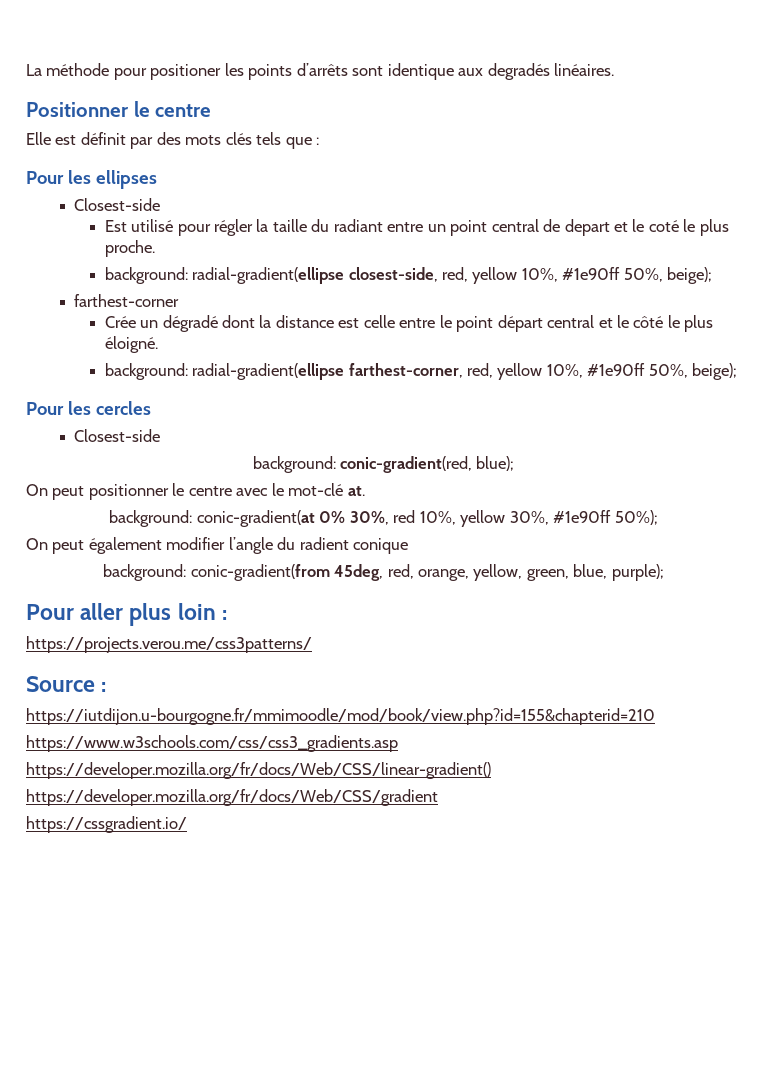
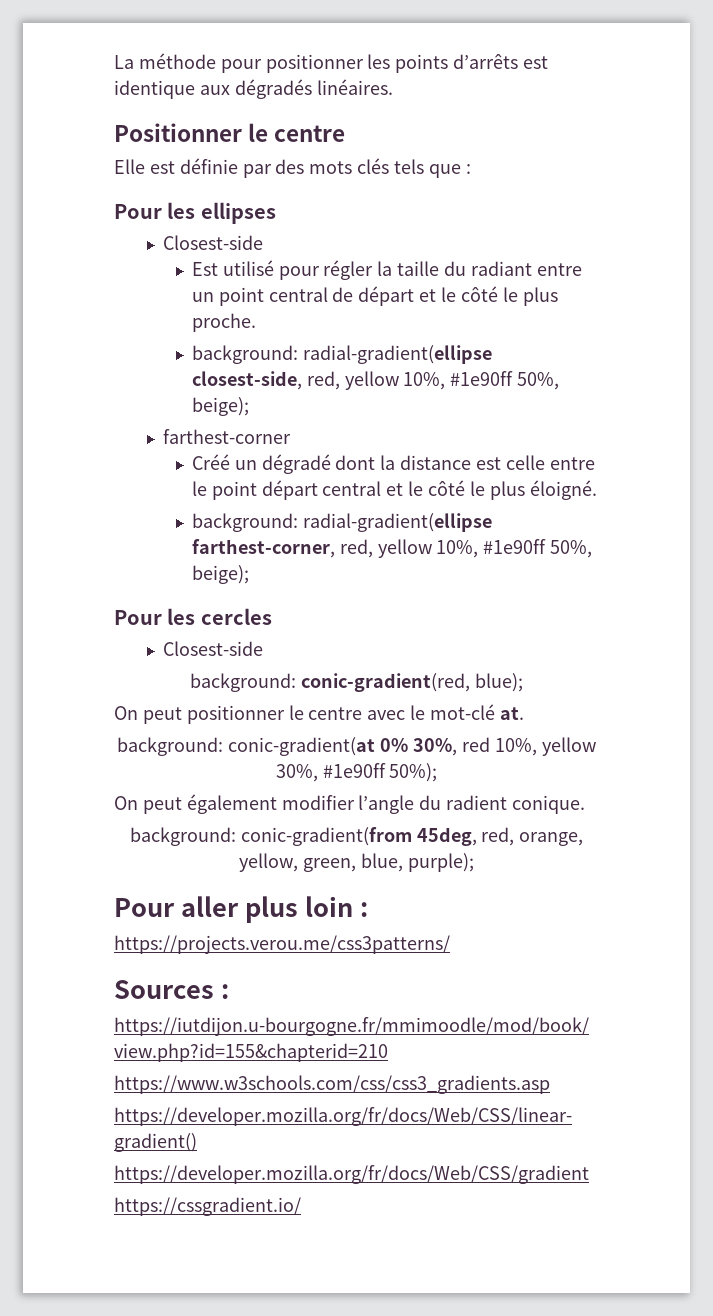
- La méthode pour positioner les points d’arrêts sont identique aux degradés linéaires.
+ La méthode pour positionner les points d’arrêts est identique aux dégradés linéaires.
- Elle est définit par des mots clés tels que :
+ Elle est définie par des mots clés tels que :
- Est utilisé pour régler la taille du radiant entre un point central de depart et le coté le plus proche.
+ Est utilisé pour régler la taille du radiant entre un point central de départ et le côté le plus proche.
- Crée un dégradé dont la distance est celle entre le point départ central et le côté le plus éloigné.
+ Créé un dégradé dont la distance est celle entre le point départ central et le côté le plus éloigné.
- On peut également modifier l’angle du radient conique
+ On peut également modifier l’angle du radient conique.
- Source :
+ Sources :

